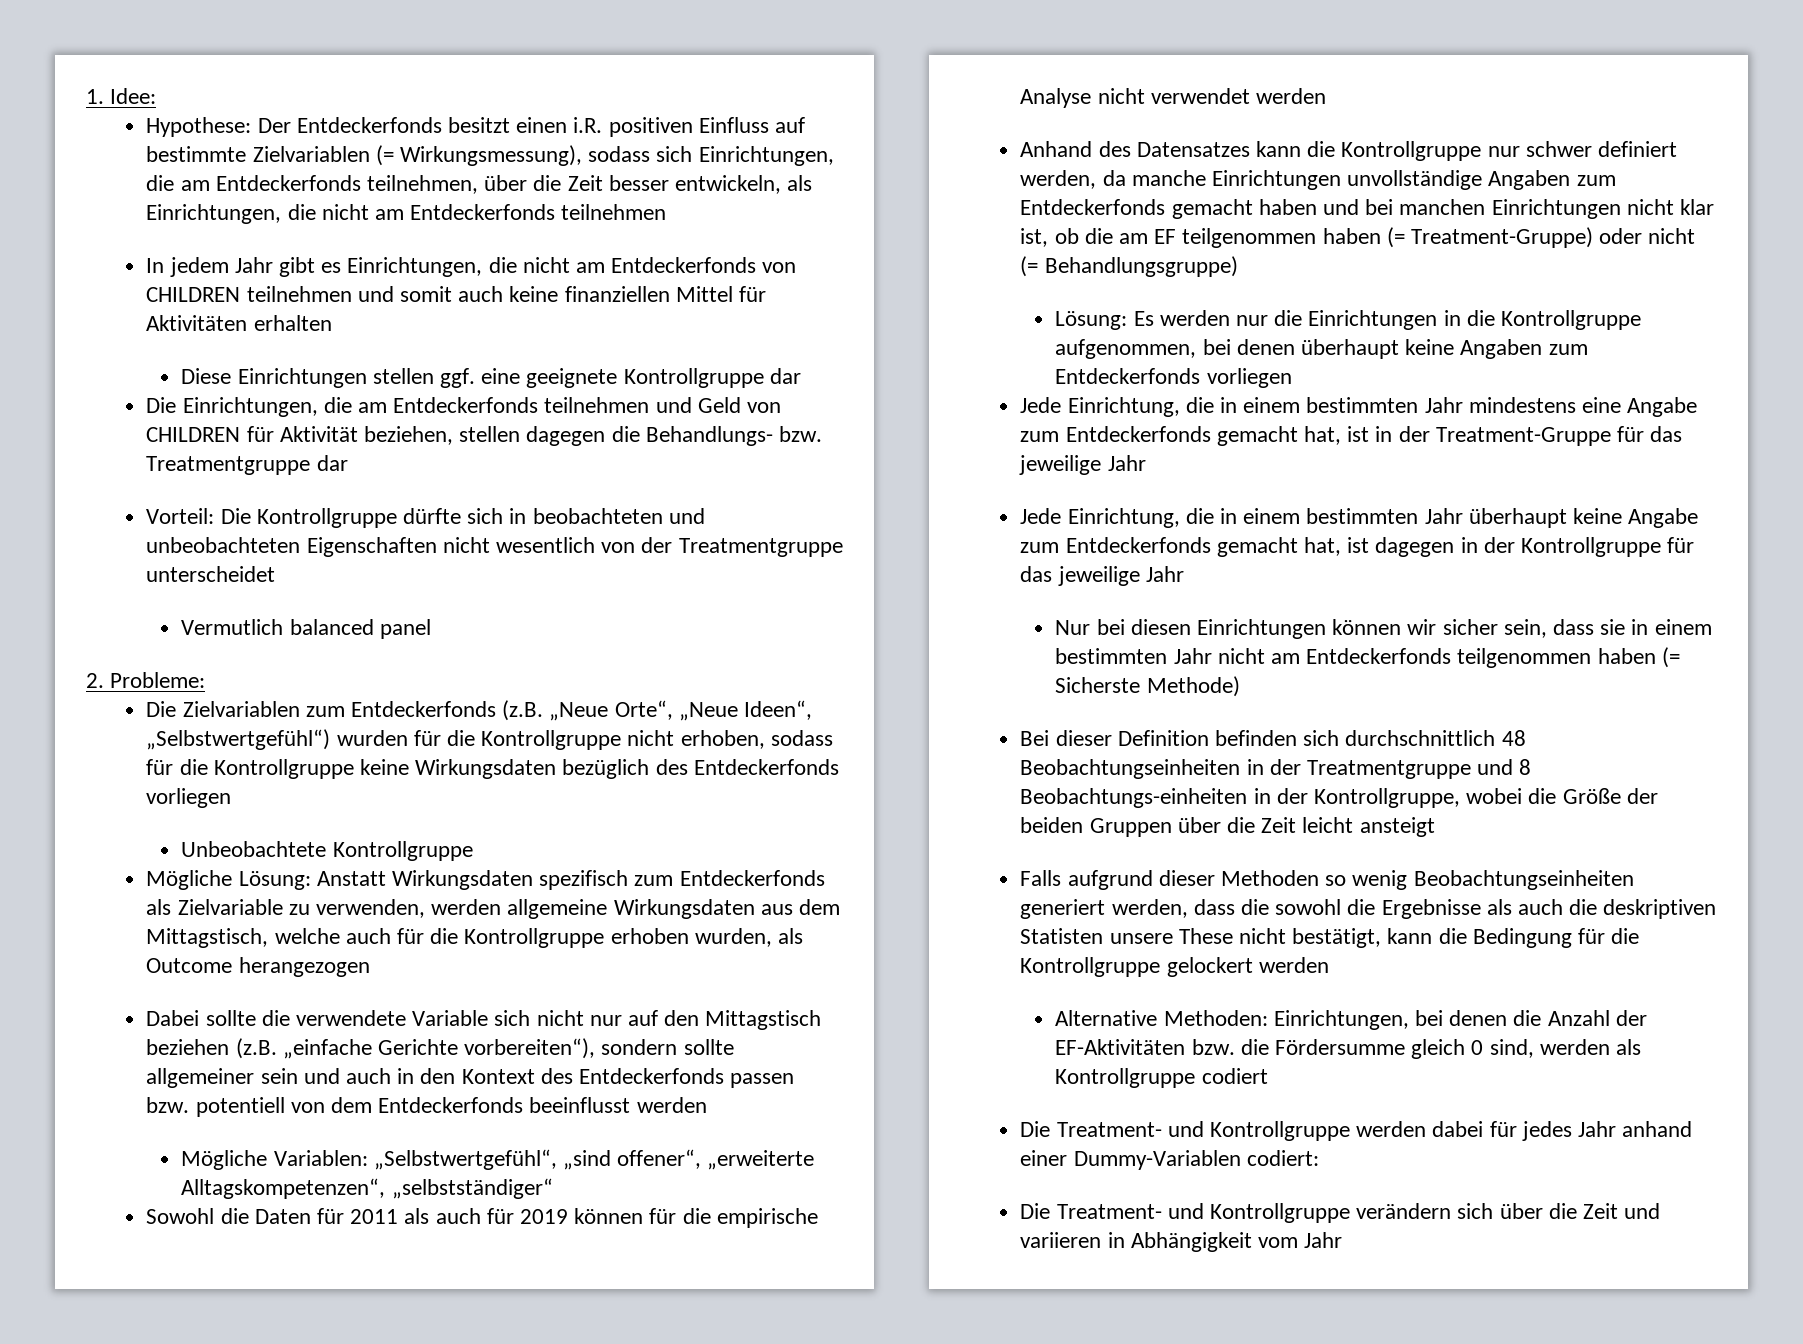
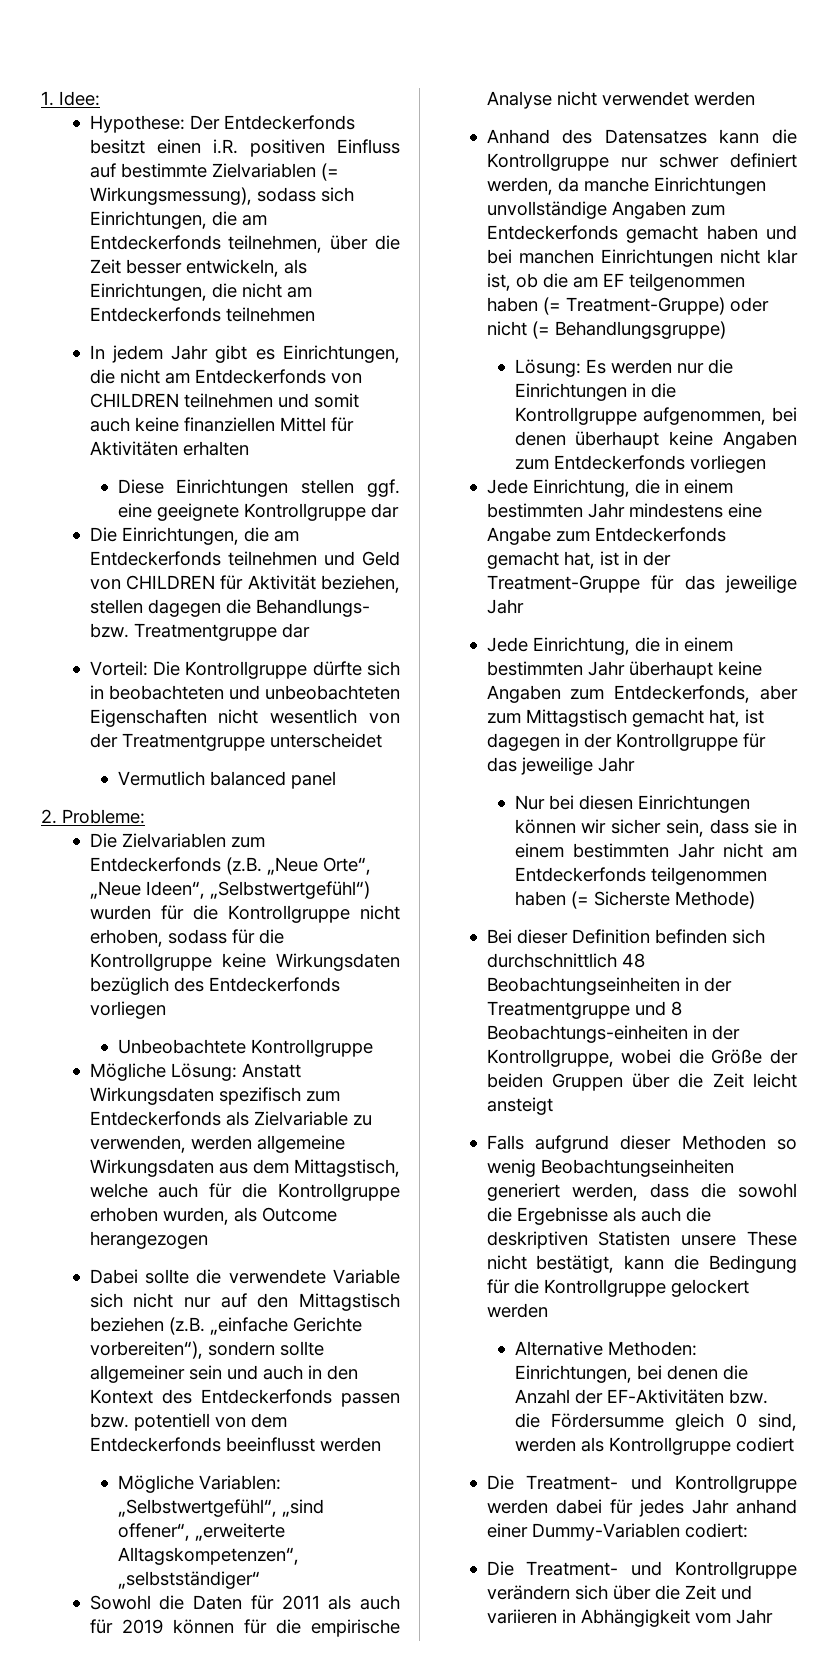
- Jede Einrichtung, die in einem bestimmten Jahr überhaupt keine Angabe zum Entdeckerfonds gemacht hat, ist dagegen in der Kontrollgruppe für das jeweilige Jahr
+ Jede Einrichtung, die in einem bestimmten Jahr überhaupt keine Angaben zum Entdeckerfonds, aber zum Mittagstisch gemacht hat, ist dagegen in der Kontrollgruppe für das jeweilige Jahr

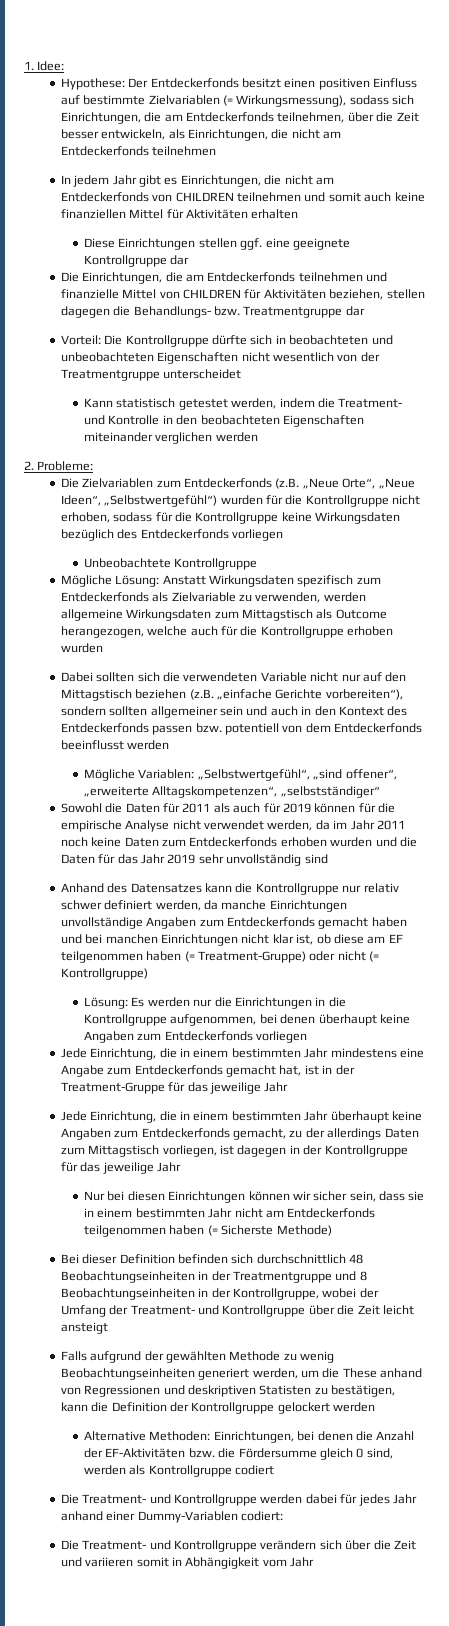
- Hypothese: Der Entdeckerfonds besitzt einen i.R. positiven Einfluss auf bestimmte Zielvariablen (= Wirkungsmessung), sodass sich Einrichtungen, die am Entdeckerfonds teilnehmen, über die Zeit besser entwickeln, als Einrichtungen, die nicht am Entdeckerfonds teilnehmen
+ Hypothese: Der Entdeckerfonds besitzt einen positiven Einfluss auf bestimmte Zielvariablen (= Wirkungsmessung), sodass sich Einrichtungen, die am Entdeckerfonds teilnehmen, über die Zeit besser entwickeln, als Einrichtungen, die nicht am Entdeckerfonds teilnehmen
- Die Einrichtungen, die am Entdeckerfonds teilnehmen und Geld von CHILDREN für Aktivität beziehen, stellen dagegen die Behandlungs- bzw. Treatmentgruppe dar
+ Die Einrichtungen, die am Entdeckerfonds teilnehmen und finanzielle Mittel von CHILDREN für Aktivitäten beziehen, stellen dagegen die Behandlungs- bzw. Treatmentgruppe dar
- Vermutlich balanced panel
+ Kann statistisch getestet werden, indem die Treatment- und Kontrolle in den beobachteten Eigenschaften miteinander verglichen werden
- Mögliche Lösung: Anstatt Wirkungsdaten spezifisch zum Entdeckerfonds als Zielvariable zu verwenden, werden allgemeine Wirkungsdaten aus dem Mittagstisch, welche auch für die Kontrollgruppe erhoben wurden, als Outcome herangezogen
- Dabei sollte die verwendete Variable sich nicht nur auf den Mittagstisch beziehen (z.B. „einfache Gerichte vorbereiten“), sondern sollte allgemeiner sein und auch in den Kontext des Entdeckerfonds passen bzw. potentiell von dem Entdeckerfonds beeinflusst werden
+ Mögliche Lösung: Anstatt Wirkungsdaten spezifisch zum Entdeckerfonds als Zielvariable zu verwenden, werden allgemeine Wirkungsdaten zum Mittagstisch als Outcome herangezogen, welche auch für die Kontrollgruppe erhoben wurden
+ Dabei sollten sich die verwendeten Variable nicht nur auf den Mittagstisch beziehen (z.B. „einfache Gerichte vorbereiten“), sondern sollten allgemeiner sein und auch in den Kontext des Entdeckerfonds passen bzw. potentiell von dem Entdeckerfonds beeinflusst werden
- Sowohl die Daten für 2011 als auch für 2019 können für die empirische Analyse nicht verwendet werden
+ Sowohl die Daten für 2011 als auch für 2019 können für die empirische Analyse nicht verwendet werden, da im Jahr 2011 noch keine Daten zum Entdeckerfonds erhoben wurden und die Daten für das Jahr 2019 sehr unvollständig sind
- Anhand des Datensatzes kann die Kontrollgruppe nur schwer definiert werden, da manche Einrichtungen unvollständige Angaben zum Entdeckerfonds gemacht haben und bei manchen Einrichtungen nicht klar ist, ob die am EF teilgenommen haben (= Treatment-Gruppe) oder nicht (= Behandlungsgruppe)
+ Anhand des Datensatzes kann die Kontrollgruppe nur relativ schwer definiert werden, da manche Einrichtungen unvollständige Angaben zum Entdeckerfonds gemacht haben und bei manchen Einrichtungen nicht klar ist, ob diese am EF teilgenommen haben (= Treatment-Gruppe) oder nicht (= Kontrollgruppe)
- Jede Einrichtung, die in einem bestimmten Jahr überhaupt keine Angaben zum Entdeckerfonds, aber zum Mittagstisch gemacht hat, ist dagegen in der Kontrollgruppe für das jeweilige Jahr
+ Jede Einrichtung, die in einem bestimmten Jahr überhaupt keine Angaben zum Entdeckerfonds gemacht, zu der allerdings Daten zum Mittagstisch vorliegen, ist dagegen in der Kontrollgruppe für das jeweilige Jahr
- Bei dieser Definition befinden sich durchschnittlich 48 Beobachtungseinheiten in der Treatmentgruppe und 8 Beobachtungs-einheiten in der Kontrollgruppe, wobei die Größe der beiden Gruppen über die Zeit leicht ansteigt
+ Bei dieser Definition befinden sich durchschnittlich 48 Beobachtungseinheiten in der Treatmentgruppe und 8 Beobachtungseinheiten in der Kontrollgruppe, wobei der Umfang der Treatment- und Kontrollgruppe über die Zeit leicht ansteigt
- Falls aufgrund dieser Methoden so wenig Beobachtungseinheiten generiert werden, dass die sowohl die Ergebnisse als auch die deskriptiven Statisten unsere These nicht bestätigt, kann die Bedingung für die Kontrollgruppe gelockert werden
+ Falls aufgrund der gewählten Methode zu wenig Beobachtungseinheiten generiert werden, um die These anhand von Regressionen und deskriptiven Statisten zu bestätigen, kann die Definition der Kontrollgruppe gelockert werden
- Die Treatment- und Kontrollgruppe verändern sich über die Zeit und variieren in Abhängigkeit vom Jahr
+ Die Treatment- und Kontrollgruppe verändern sich über die Zeit und variieren somit in Abhängigkeit vom Jahr

